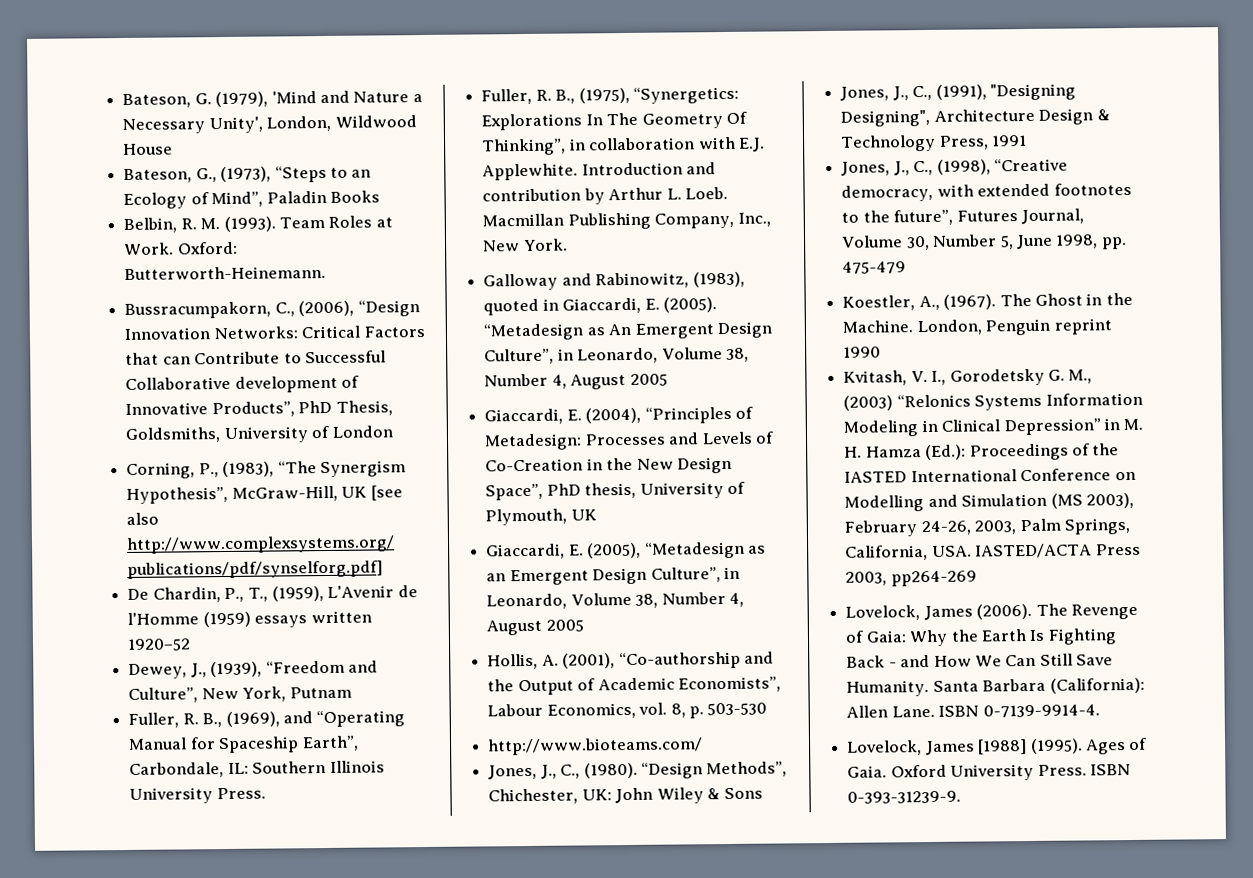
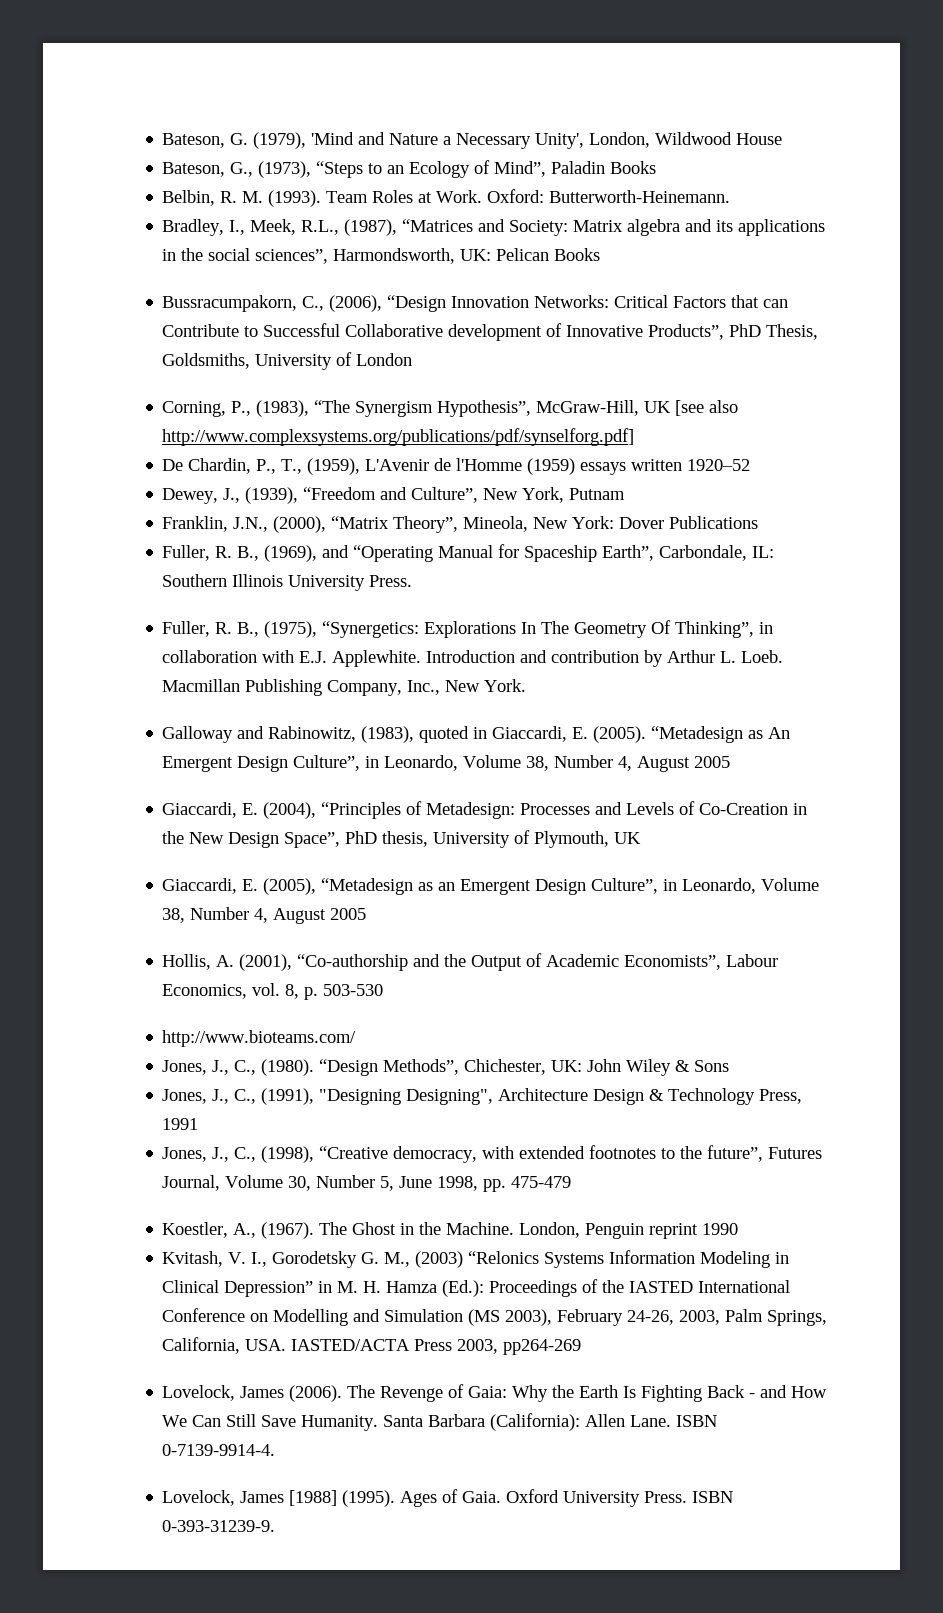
+ Bradley, I., Meek, R.L., (1987), “Matrices and Society: Matrix algebra and its applications in the social sciences”, Harmondsworth, UK: Pelican Books
+ Franklin, J.N., (2000), “Matrix Theory”, Mineola, New York: Dover Publications

